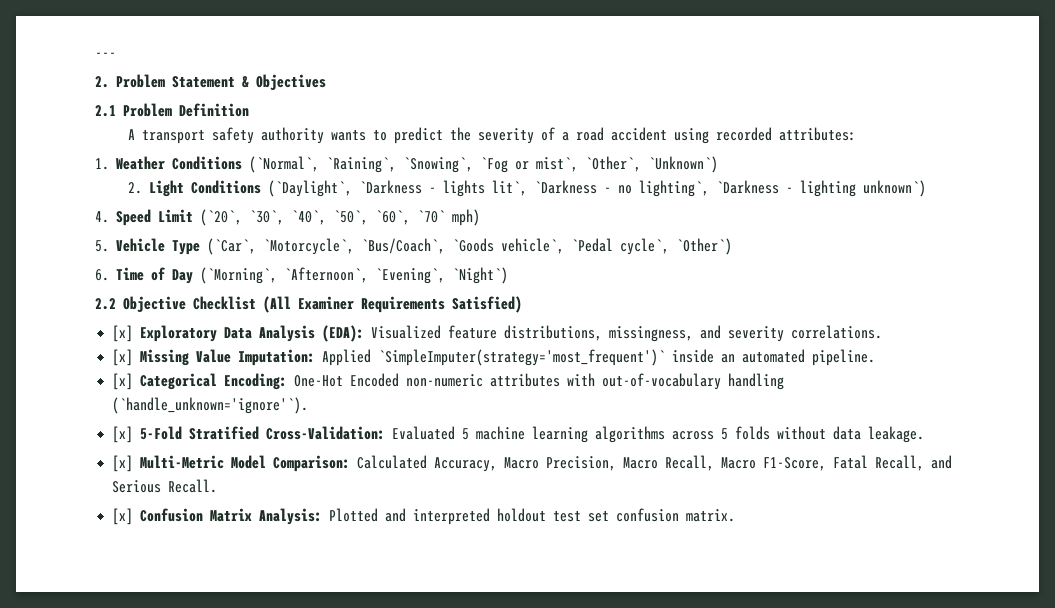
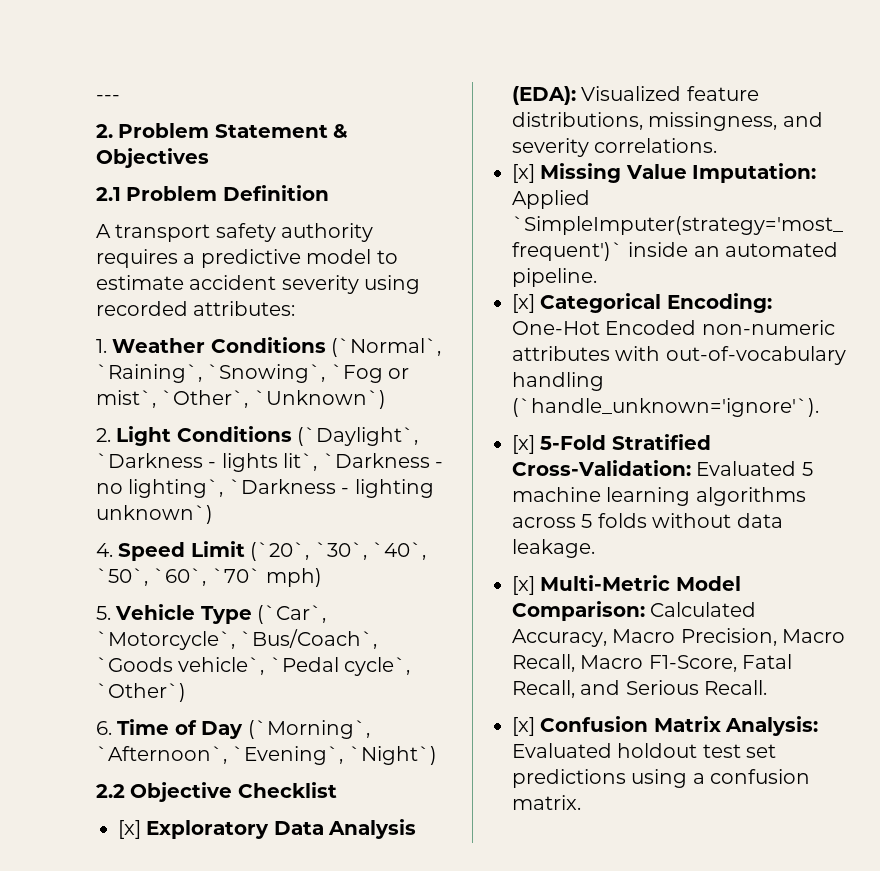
- A transport safety authority wants to predict the severity of a road accident using recorded attributes:
+ A transport safety authority requires a predictive model to estimate accident severity using recorded attributes:
- 2.2 Objective Checklist (All Examiner Requirements Satisfied)
+ 2.2 Objective Checklist
- [x] Confusion Matrix Analysis: Plotted and interpreted holdout test set confusion matrix.
+ [x] Confusion Matrix Analysis: Evaluated holdout test set predictions using a confusion matrix.

